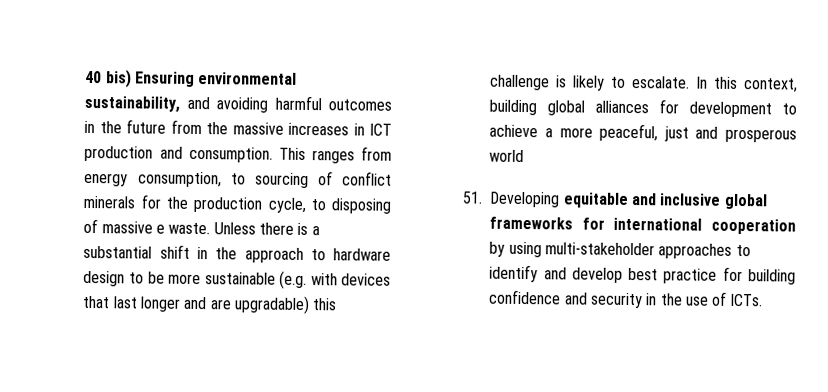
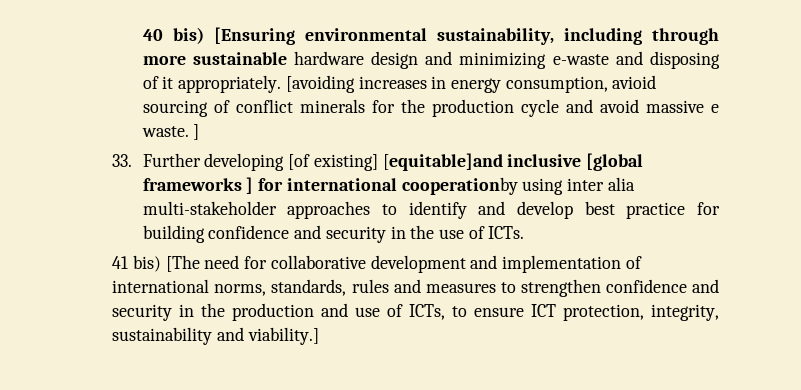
- 40 bis) Ensuring environmental sustainability, and avoiding harmful outcomes in the future from the massive increases in ICT production and consumption. This ranges from energy consumption, to sourcing of conflict minerals for the production cycle, to disposing of massive e waste. Unless there is a substantial shift in the approach to hardware design to be more sustainable (e.g. with devices that last longer and are upgradable) this challenge is likely to escalate. In this context, building global alliances for development to achieve a more peaceful, just and prosperous world
- 51. Developing equitable and inclusive global frameworks for international cooperation by using multi-stakeholder approaches to identify and develop best practice for building confidence and security in the use of ICTs.
+ 40 bis) [Ensuring environmental sustainability, including through more sustainable hardware design and minimizing e-waste and disposing of it appropriately. [avoiding increases in energy consumption, avioid sourcing of conflict minerals for the production cycle and avoid massive e waste. ]
+ 33. Further developing [of existing] [equitable]and inclusive [global frameworks ] for international cooperationby using inter alia multi-stakeholder approaches to identify and develop best practice for building confidence and security in the use of ICTs.
+ 41 bis) [The need for collaborative development and implementation of international norms, standards, rules and measures to strengthen confidence and security in the production and use of ICTs, to ensure ICT protection, integrity, sustainability and viability.]

